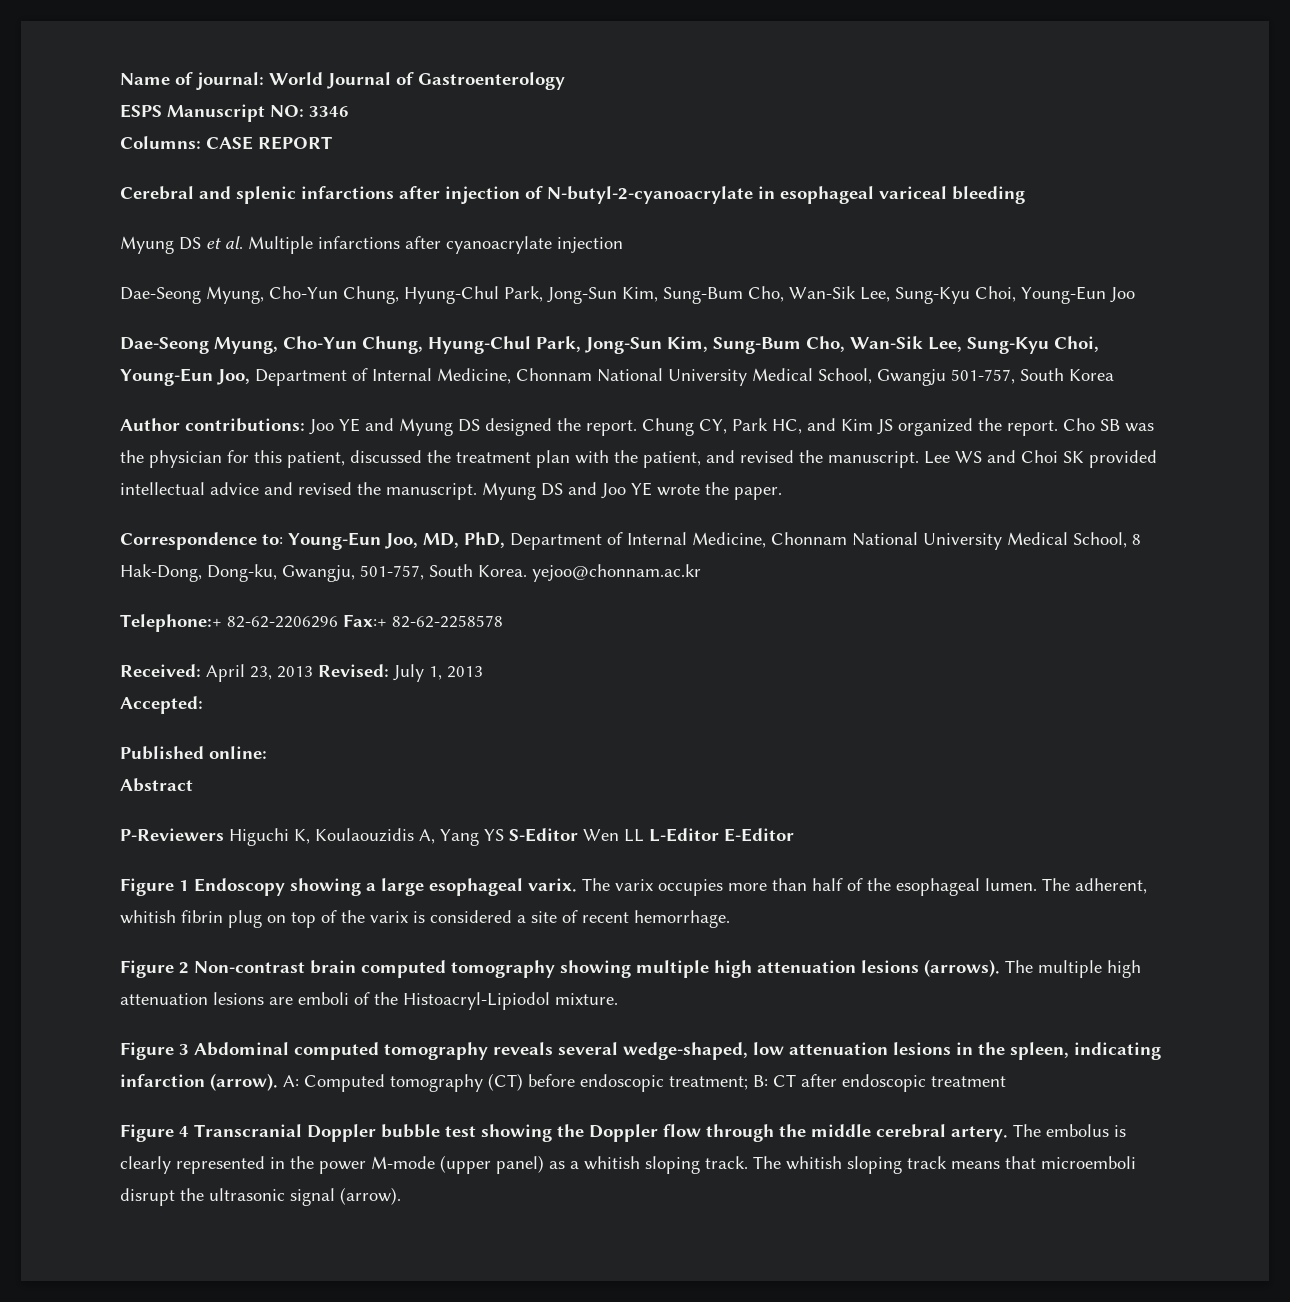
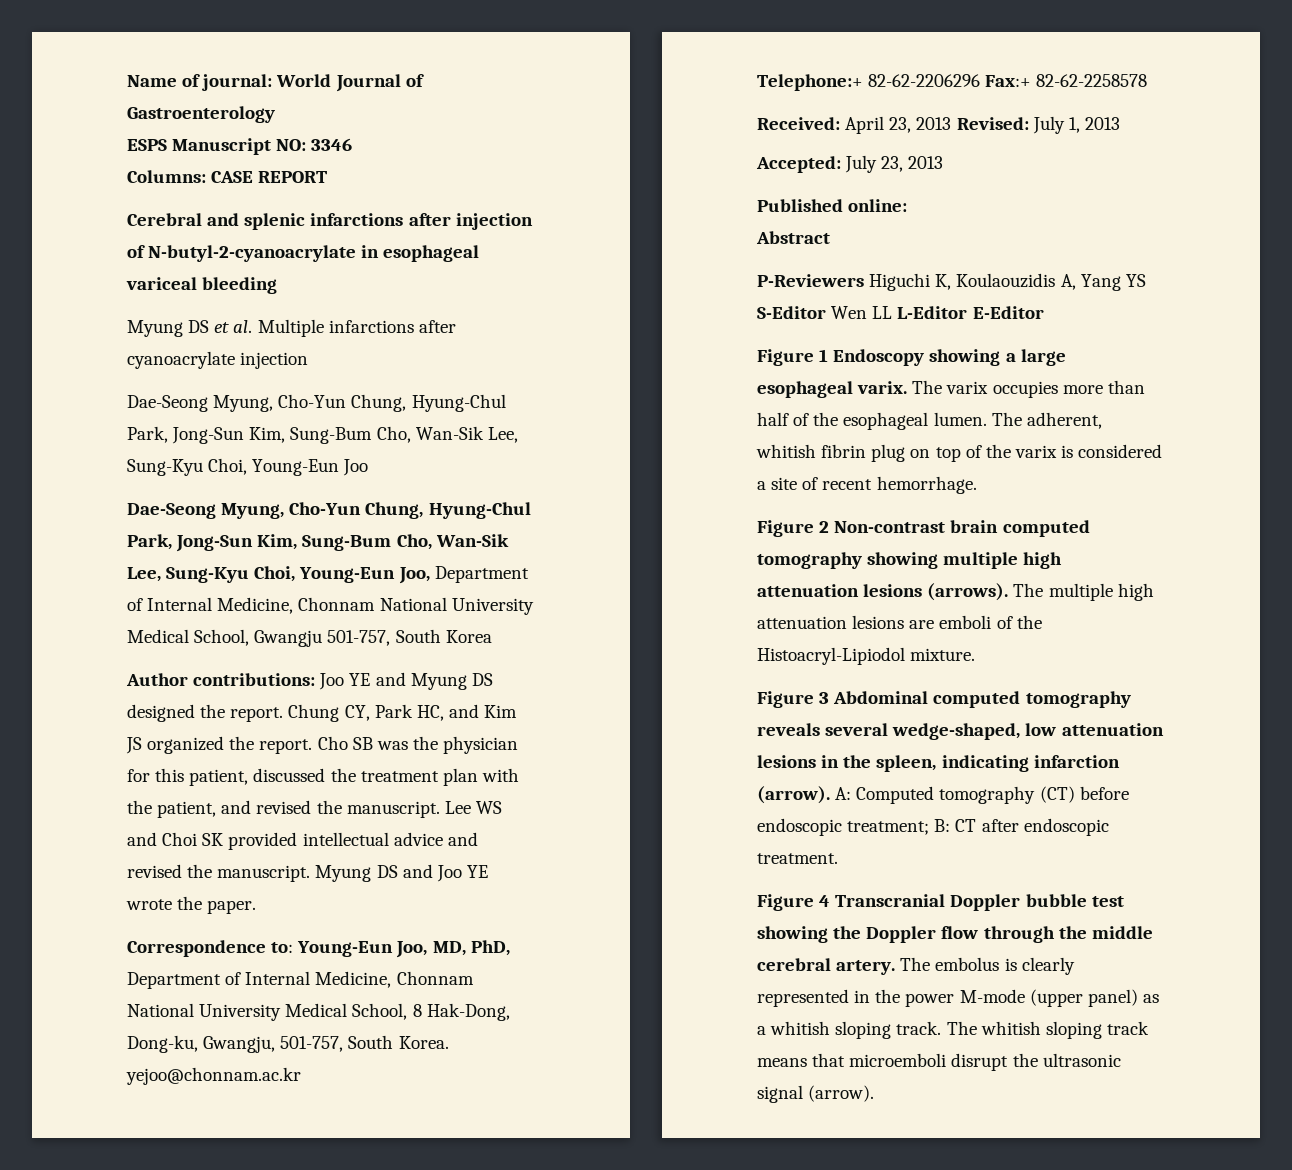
- Accepted:
+ Accepted: July 23, 2013
- A: Computed tomography (CT) before endoscopic treatment; B: CT after endoscopic treatment
+ A: Computed tomography (CT) before endoscopic treatment; B: CT after endoscopic treatment.

